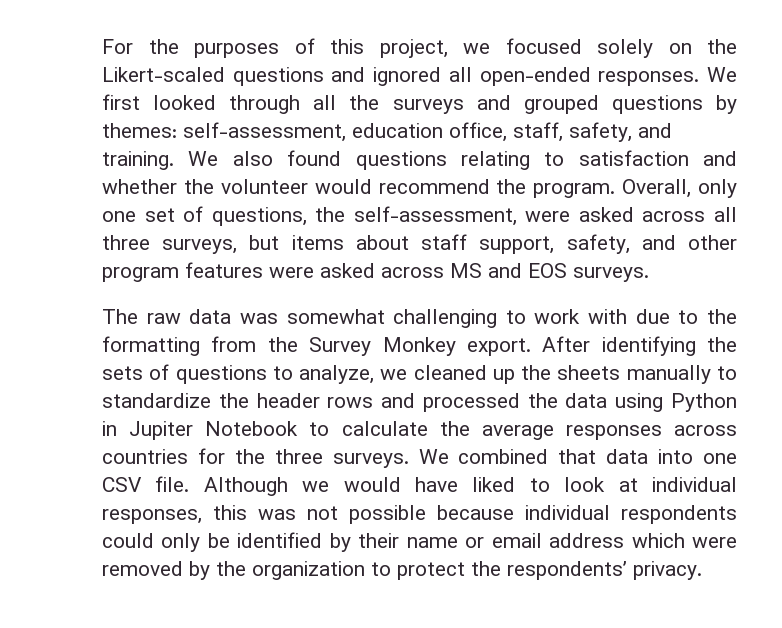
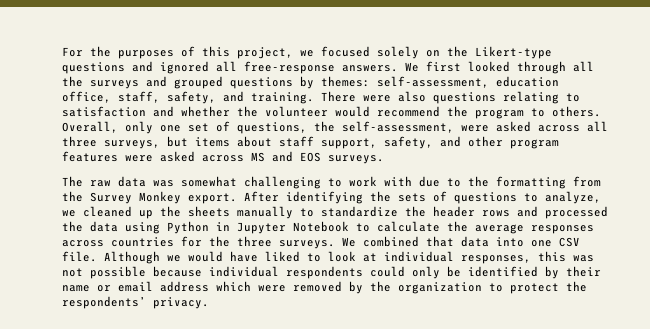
- For the purposes of this project, we focused solely on the Likert-scaled questions and ignored all open-ended responses.
+ For the purposes of this project, we focused solely on the Likert-type questions and ignored all free-response answers.
- We also found questions relating to satisfaction and whether the volunteer would recommend the program.
+ There were also questions relating to satisfaction and whether the volunteer would recommend the program to others.
- After identifying the sets of questions to analyze, we cleaned up the sheets manually to standardize the header rows and processed the data using Python in Jupiter Notebook to calculate the average responses across countries for the three surveys.
+ After identifying the sets of questions to analyze, we cleaned up the sheets manually to standardize the header rows and processed the data using Python in Jupyter Notebook to calculate the average responses across countries for the three surveys.

